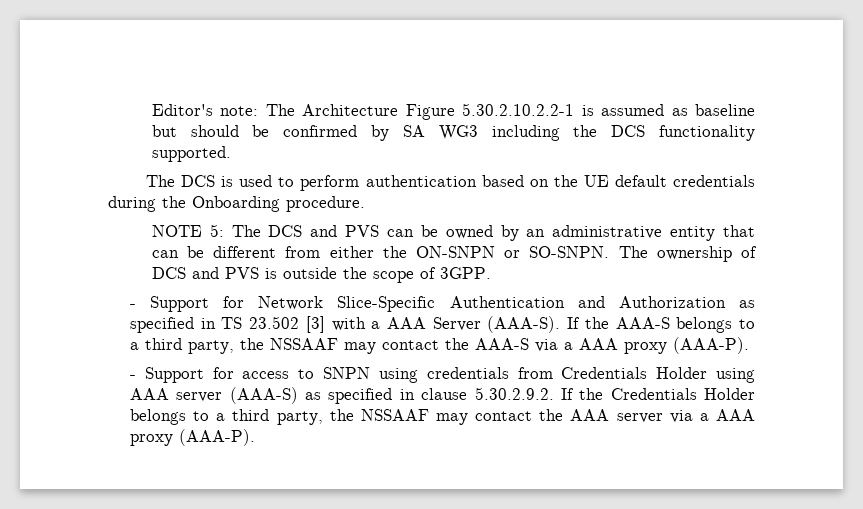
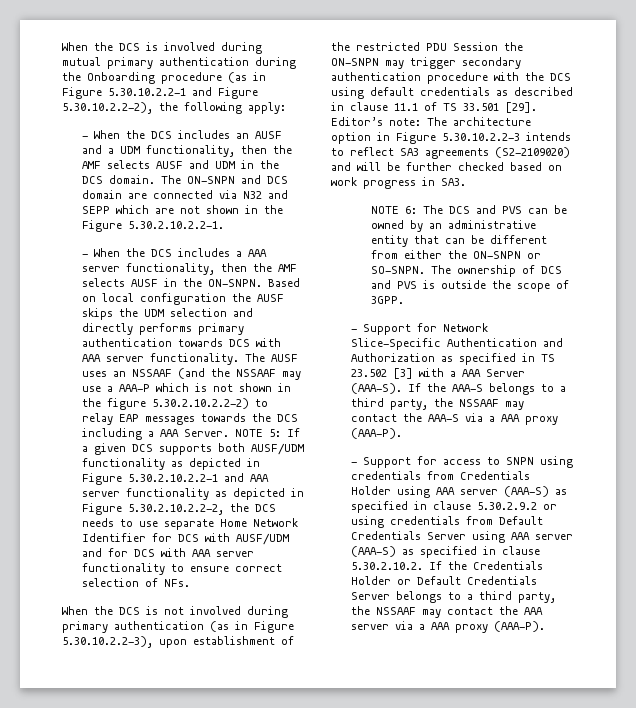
- Editor's note: The Architecture Figure 5.30.2.10.2.2-1 is assumed as baseline but should be confirmed by SA WG3 including the DCS functionality supported.
- The DCS is used to perform authentication based on the UE default credentials during the Onboarding procedure.
- NOTE 5: The DCS and PVS can be owned by an administrative entity that can be different from either the ON-SNPN or SO-SNPN.
+ When the DCS is involved during mutual primary authentication during the Onboarding procedure (as in Figure 5.30.10.2.2-1 and Figure 5.30.10.2.2-2), the following apply:
+ - When the DCS includes an AUSF and a UDM functionality, then the AMF selects AUSF and UDM in the DCS domain. The ON-SNPN and DCS domain are connected via N32 and SEPP which are not shown in the Figure 5.30.2.10.2.2-1.
+ - When the DCS includes a AAA server functionality, then the AMF selects AUSF in the ON-SNPN. Based on local configuration the AUSF skips the UDM selection and directly performs primary authentication towards DCS with AAA server functionality. The AUSF uses an NSSAAF (and the NSSAAF may use a AAA-P which is not shown in the figure 5.30.2.10.2.2-2) to relay EAP messages towards the DCS including a AAA Server. NOTE 5: If a given DCS supports both AUSF/UDM functionality as depicted in Figure 5.30.2.10.2.2-1 and AAA server functionality as depicted in Figure 5.30.2.10.2.2-2, the DCS needs to use separate Home Network Identifier for DCS with AUSF/UDM and for DCS with AAA server functionality to ensure correct selection of NFs.
+ When the DCS is not involved during primary authentication (as in Figure 5.30.10.2.2-3), upon establishment of the restricted PDU Session the ON-SNPN may trigger secondary authentication procedure with the DCS using default credentials as described in clause 11.1 of TS 33.501 [29]. Editor’s note: The architecture option in Figure 5.30.10.2.2-3 intends to reflect SA3 agreements (S2-2109020) and will be further checked based on work progress in SA3.
+ NOTE 6: The DCS and PVS can be owned by an administrative entity that can be different from either the ON-SNPN or SO-SNPN.
- - Support for access to SNPN using credentials from Credentials Holder using AAA server (AAA-S) as specified in clause 5.30.2.9.2. If the Credentials Holder belongs to a third party, the NSSAAF may contact the AAA server via a AAA proxy (AAA-P).
+ - Support for access to SNPN using credentials from Credentials Holder using AAA server (AAA-S) as specified in clause 5.30.2.9.2 or using credentials from Default Credentials Server using AAA server (AAA-S) as specified in clause 5.30.2.10.2. If the Credentials Holder or Default Credentials Server belongs to a third party, the NSSAAF may contact the AAA server via a AAA proxy (AAA-P).

